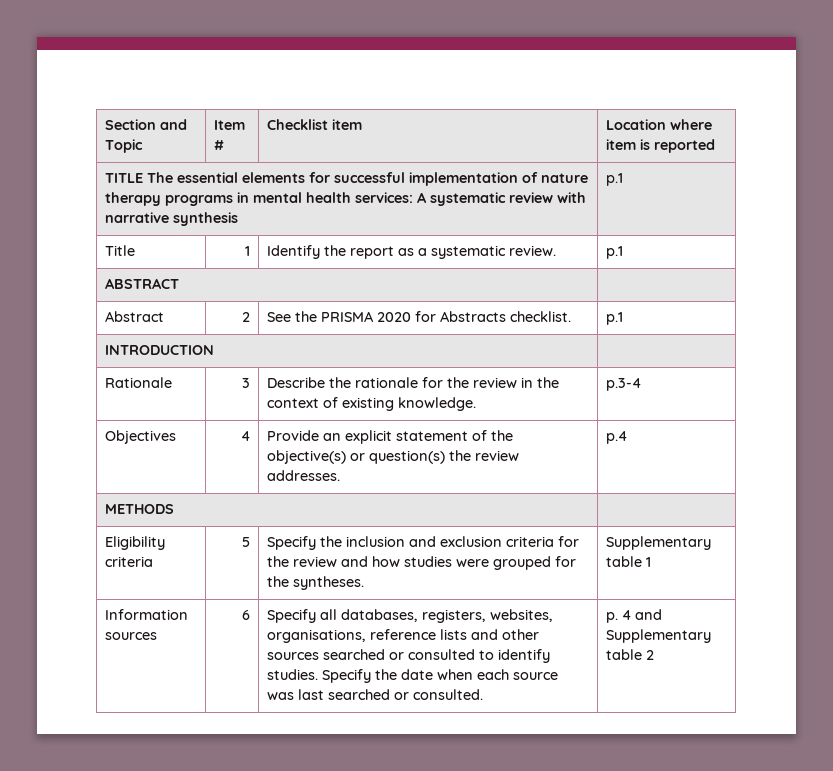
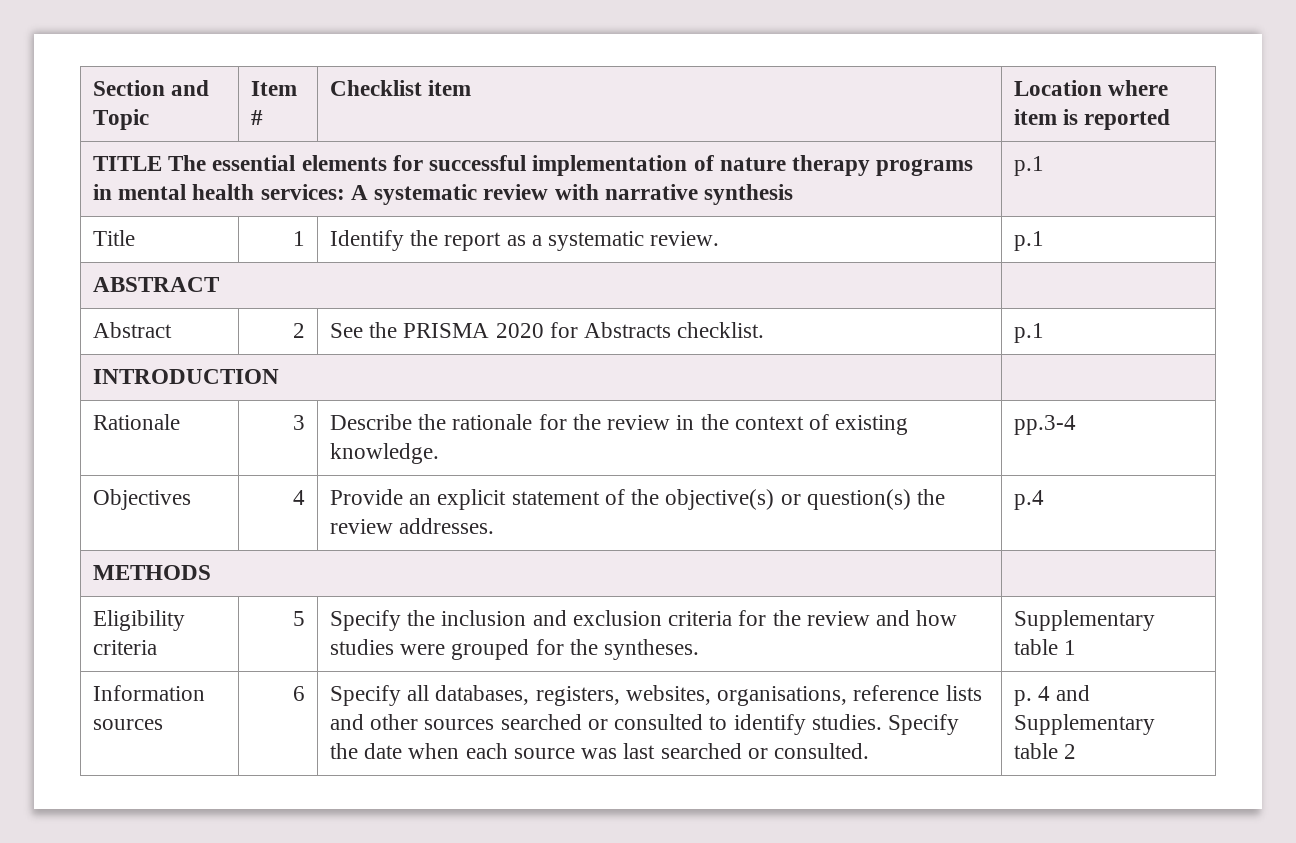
- Rationale | 3 | Describe the rationale for the review in the context of existing knowledge. | p.3-4
+ Rationale | 3 | Describe the rationale for the review in the context of existing knowledge. | pp.3-4

